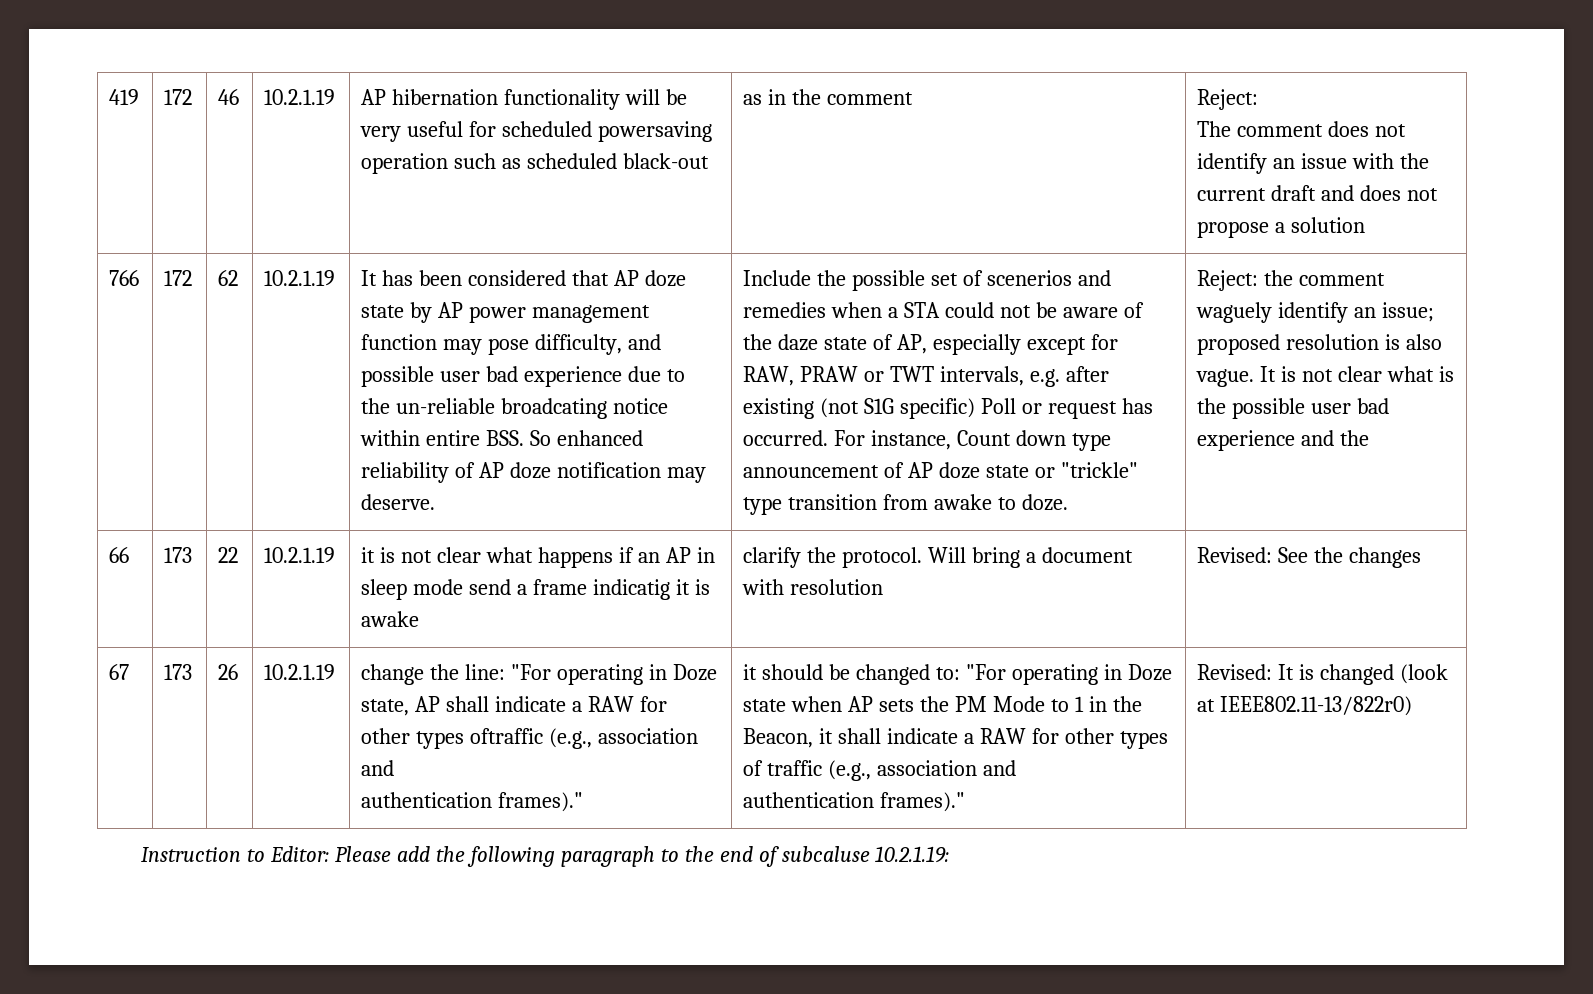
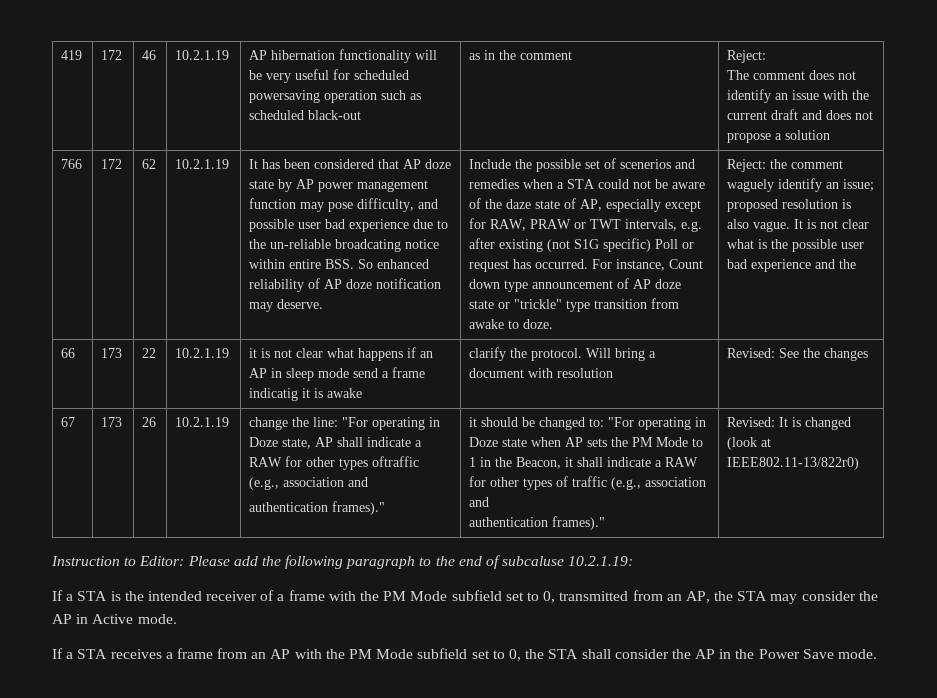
+ If a STA is the intended receiver of a frame with the PM Mode subfield set to 0, transmitted from an AP, the STA may consider the AP in Active mode.
+ If a STA receives a frame from an AP with the PM Mode subfield set to 0, the STA shall consider the AP in the Power Save mode.

